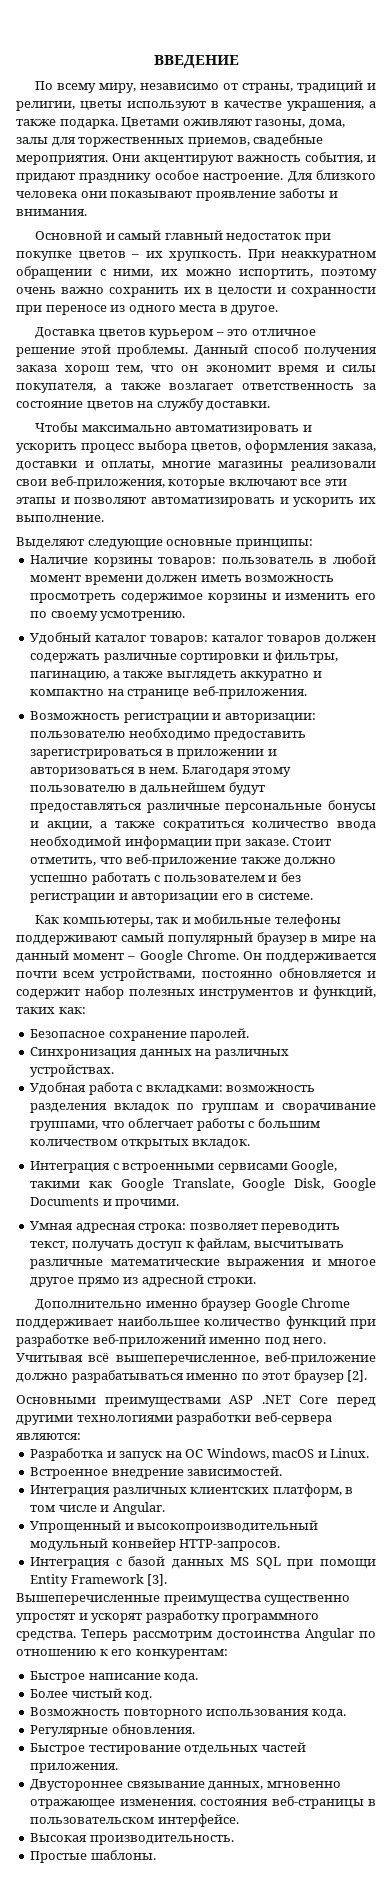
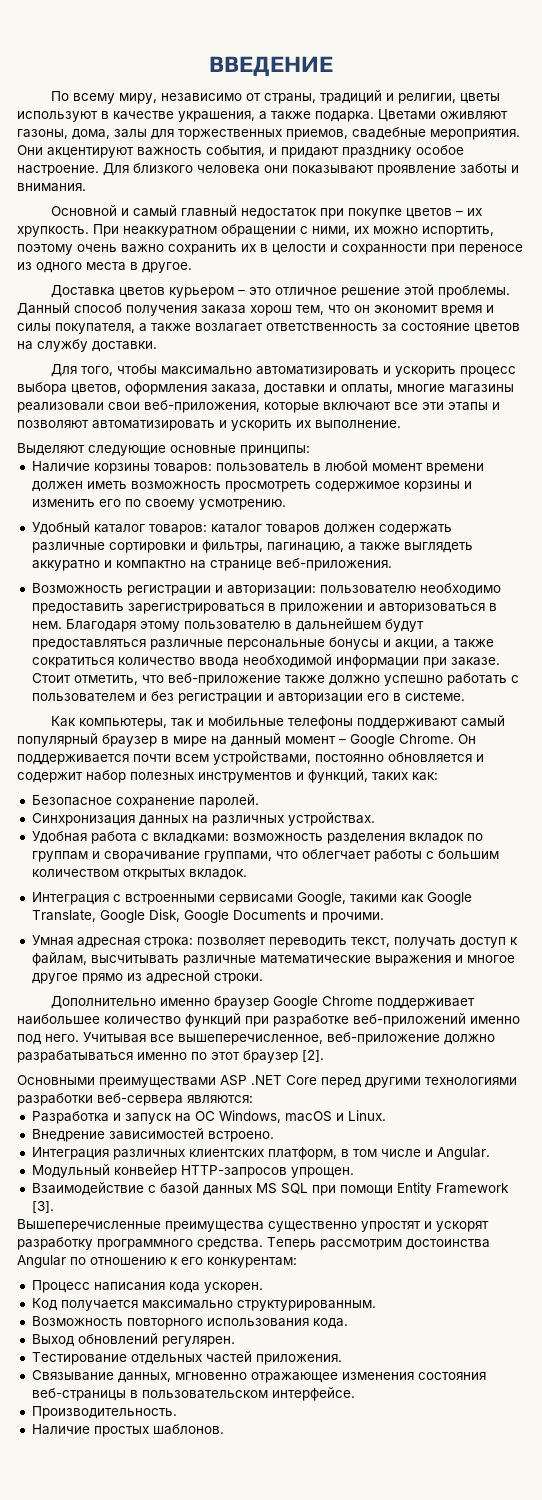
- Чтобы максимально автоматизировать и ускорить процесс выбора цветов, оформления заказа, доставки и оплаты, многие магазины реализовали свои веб-приложения, которые включают все эти этапы и позволяют автоматизировать и ускорить их выполнение.
+ Для того, чтобы максимально автоматизировать и ускорить процесс выбора цветов, оформления заказа, доставки и оплаты, многие магазины реализовали свои веб-приложения, которые включают все эти этапы и позволяют автоматизировать и ускорить их выполнение.
- Учитывая всё вышеперечисленное, веб-приложение должно разрабатываться именно по этот браузер [2].
+ Учитывая все вышеперечисленное, веб-приложение должно разрабатываться именно по этот браузер [2].
- Встроенное внедрение зависимостей.
+ Внедрение зависимостей встроено.
- Упрощенный и высокопроизводительный модульный конвейер HTTP-запросов.
- Интеграция с базой данных MS SQL при помощи Entity Framework [3].
+ Модульный конвейер HTTP-запросов упрощен.
+ Взаимодействие с базой данных MS SQL при помощи Entity Framework [3].
- Быстрое написание кода.
- Более чистый код.
+ Процесс написания кода ускорен.
+ Код получается максимально структурированным.
- Регулярные обновления.
- Быстрое тестирование отдельных частей приложения.
+ Выход обновлений регулярен.
+ Тестирование отдельных частей приложения.
- Двустороннее связывание данных, мгновенно отражающее изменения. состояния веб-страницы в пользовательском интерфейсе.
+ Связывание данных, мгновенно отражающее изменения состояния веб-страницы в пользовательском интерфейсе.
- Высокая производительность.
- Простые шаблоны.
+ Производительность.
+ Наличие простых шаблонов.

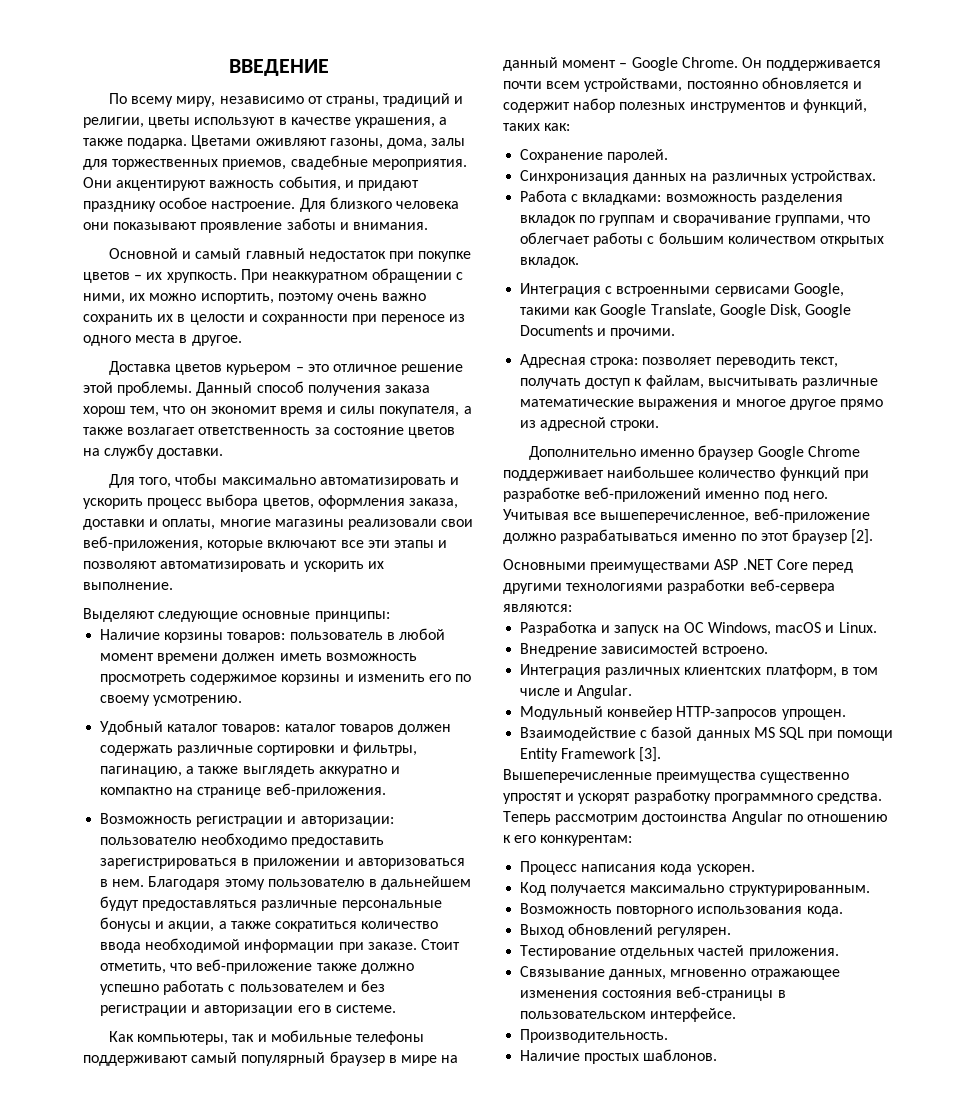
- Безопасное сохранение паролей.
+ Сохранение паролей.
- Удобная работа с вкладками: возможность разделения вкладок по группам и сворачивание группами, что облегчает работы с большим количеством открытых вкладок.
+ Работа с вкладками: возможность разделения вкладок по группам и сворачивание группами, что облегчает работы с большим количеством открытых вкладок.
- Умная адресная строка: позволяет переводить текст, получать доступ к файлам, высчитывать различные математические выражения и многое другое прямо из адресной строки.
+ Адресная строка: позволяет переводить текст, получать доступ к файлам, высчитывать различные математические выражения и многое другое прямо из адресной строки.

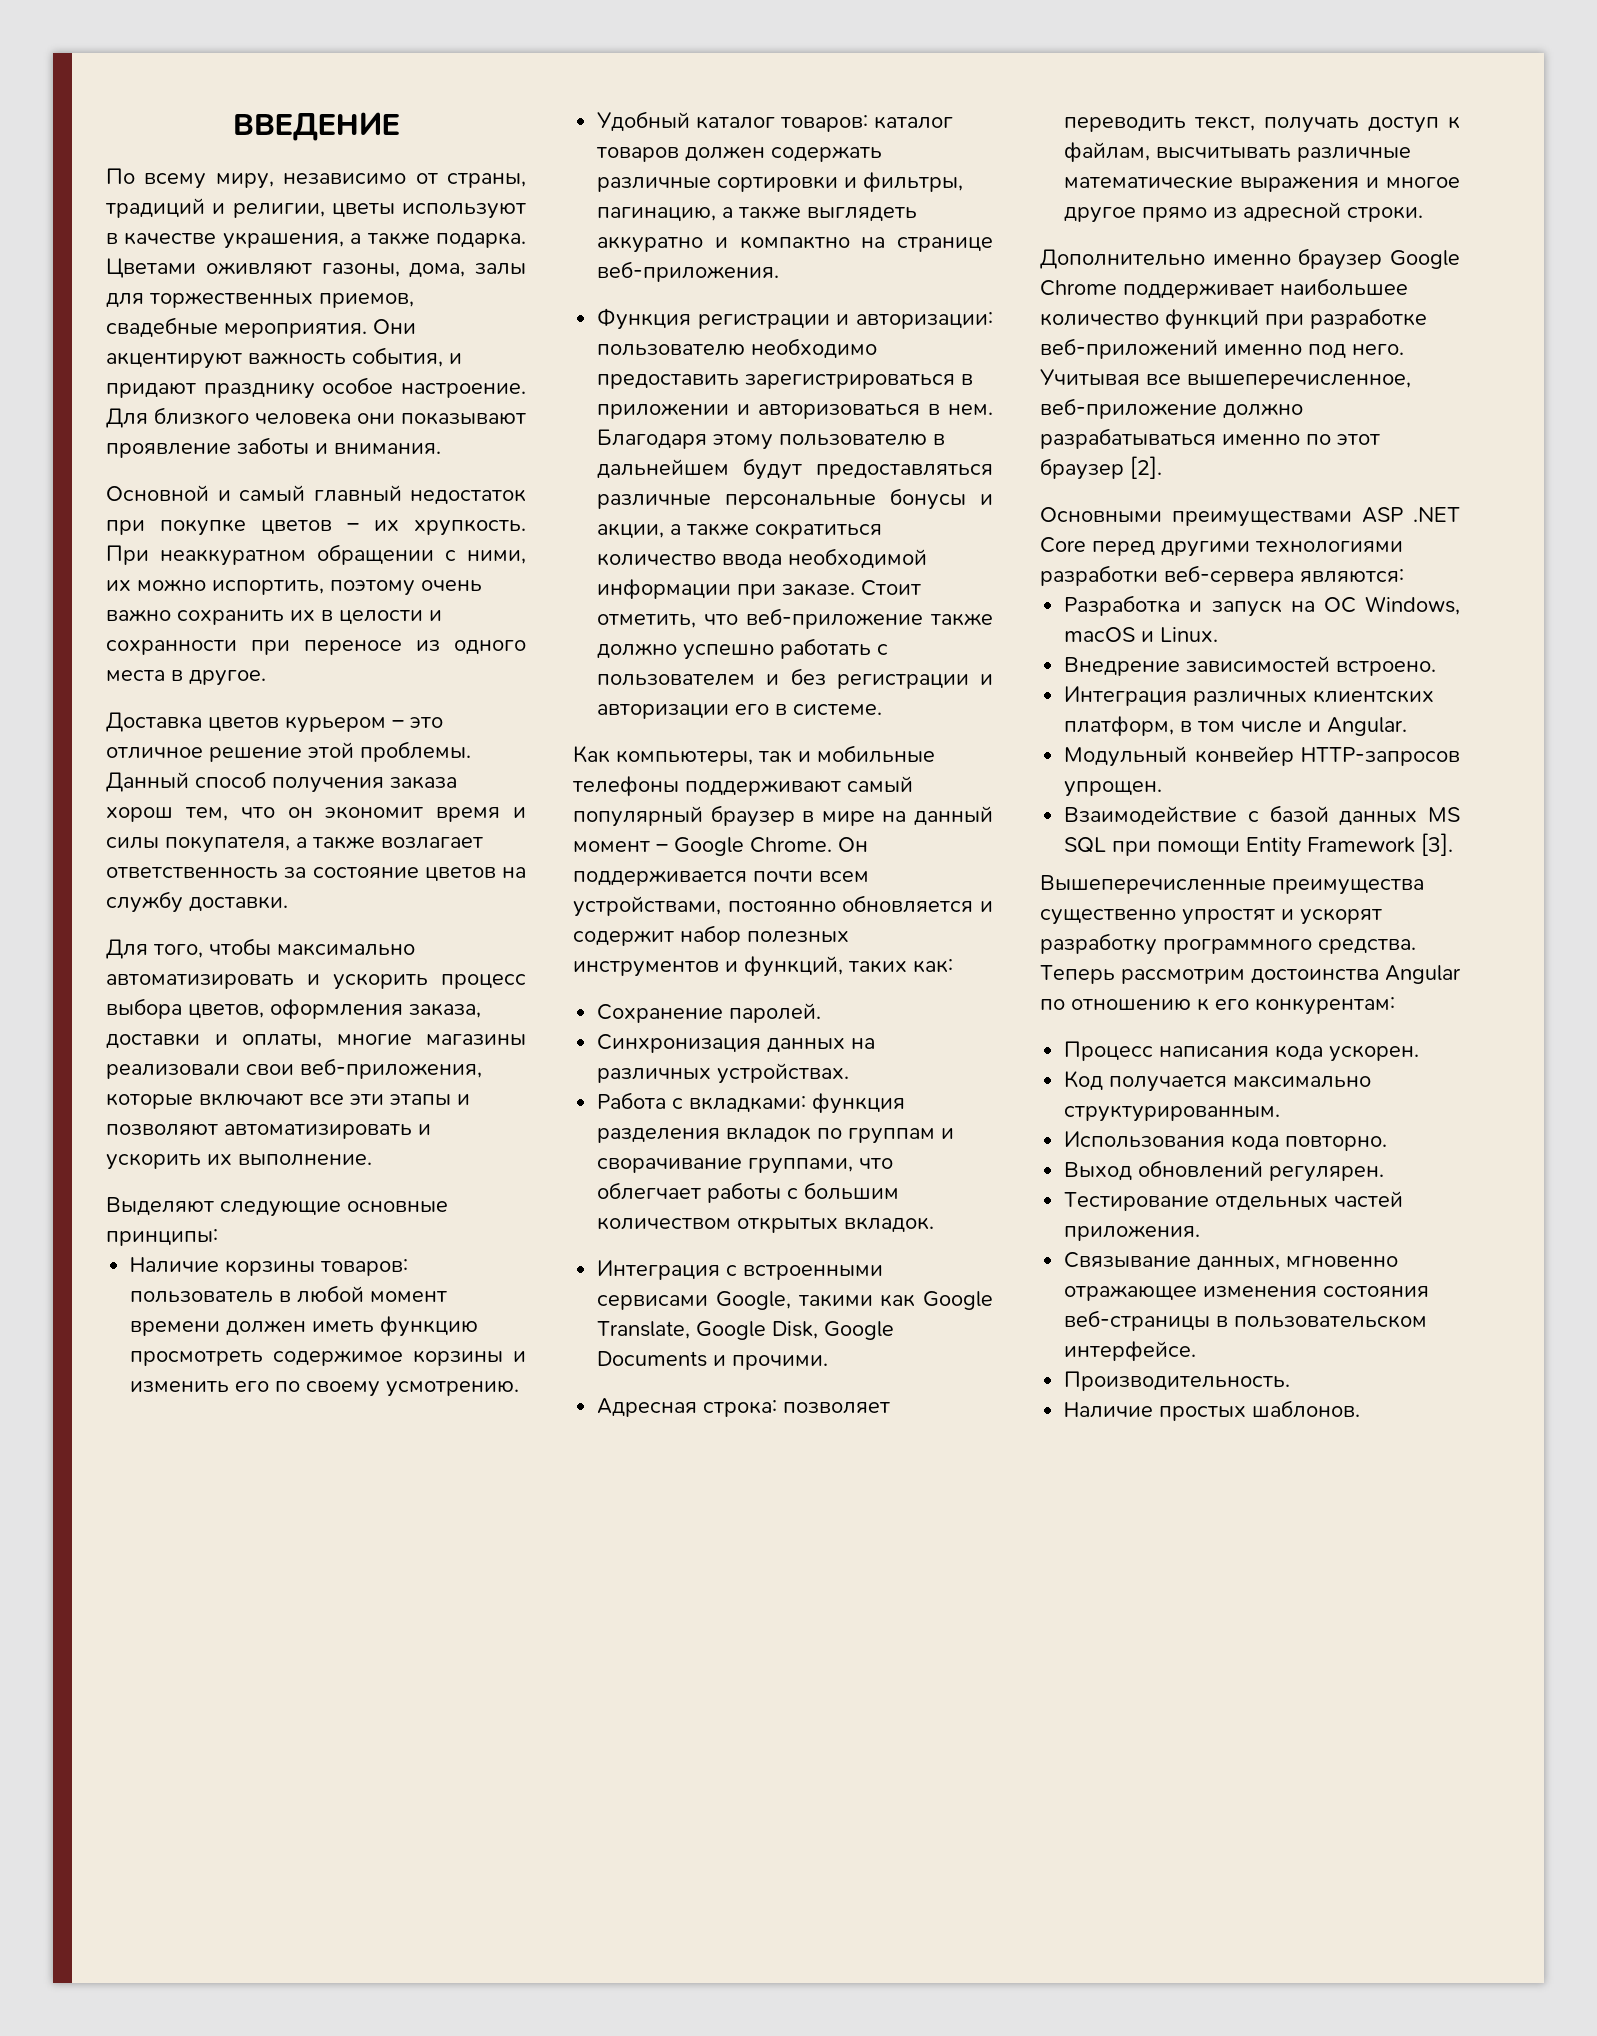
- Наличие корзины товаров: пользователь в любой момент времени должен иметь возможность просмотреть содержимое корзины и изменить его по своему усмотрению.
+ Наличие корзины товаров: пользователь в любой момент времени должен иметь функцию просмотреть содержимое корзины и изменить его по своему усмотрению.
- Возможность регистрации и авторизации: пользователю необходимо предоставить зарегистрироваться в приложении и авторизоваться в нем.
+ Функция регистрации и авторизации: пользователю необходимо предоставить зарегистрироваться в приложении и авторизоваться в нем.
- Работа с вкладками: возможность разделения вкладок по группам и сворачивание группами, что облегчает работы с большим количеством открытых вкладок.
+ Работа с вкладками: функция разделения вкладок по группам и сворачивание группами, что облегчает работы с большим количеством открытых вкладок.
- Возможность повторного использования кода.
+ Использования кода повторно.

